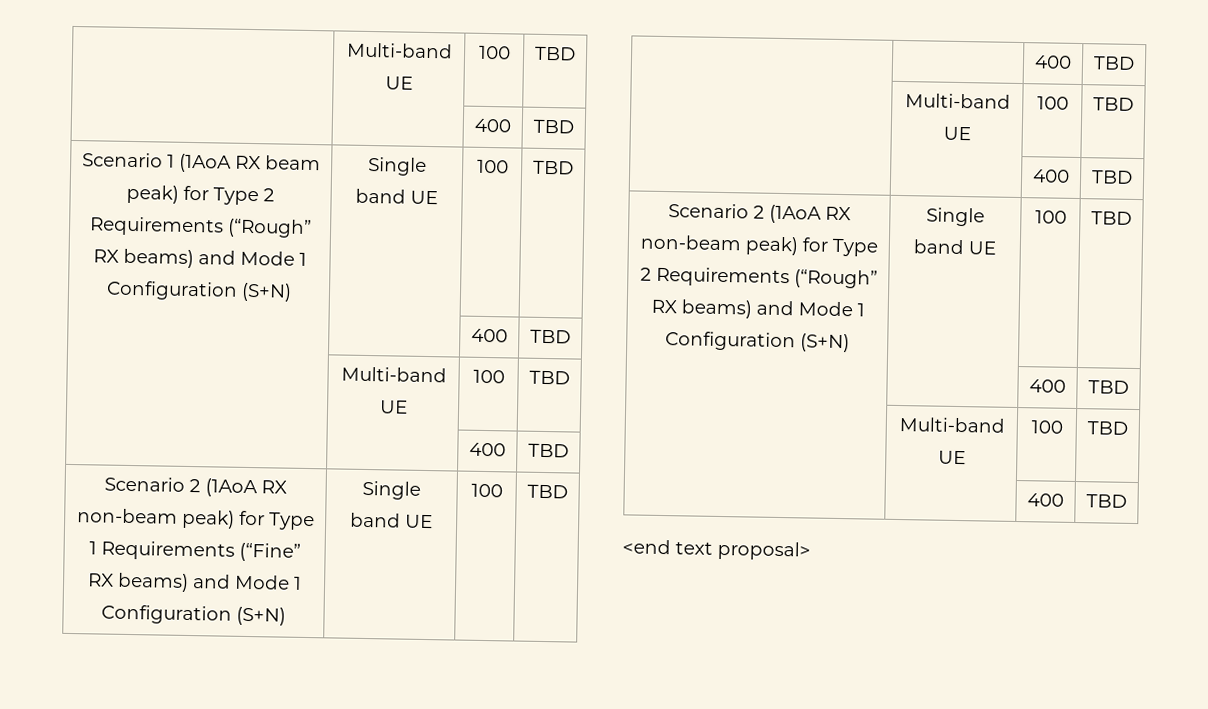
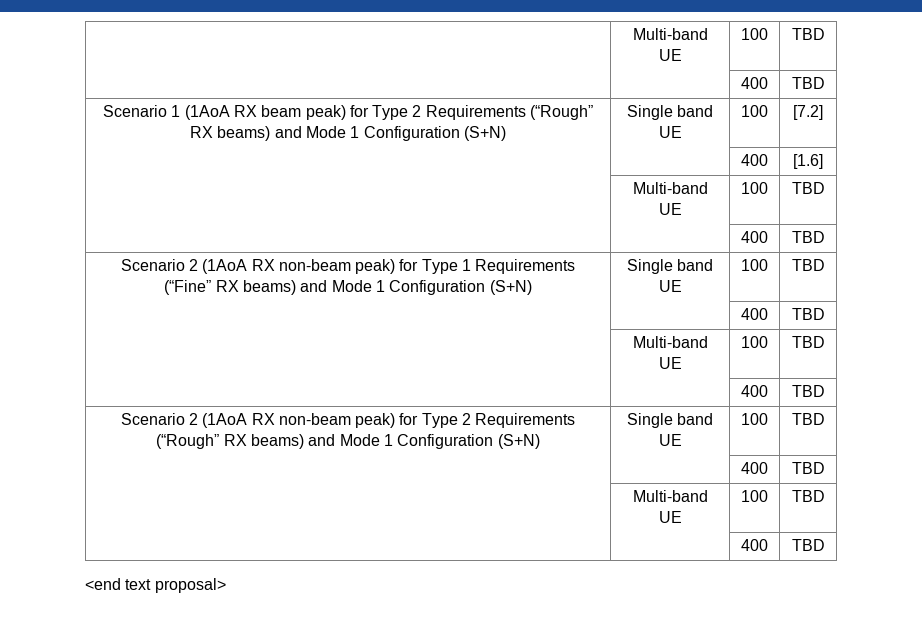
- Scenario 1 (1AoA RX beam peak) for Type 2 Requirements (“Rough” RX beams) and Mode 1 Configuration (S+N) | Single band UE | 100 | TBD
- | | 400 | TBD
+ Scenario 1 (1AoA RX beam peak) for Type 2 Requirements (“Rough” RX beams) and Mode 1 Configuration (S+N) | Single band UE | 100 | [7.2]
+ | | 400 | [1.6]

